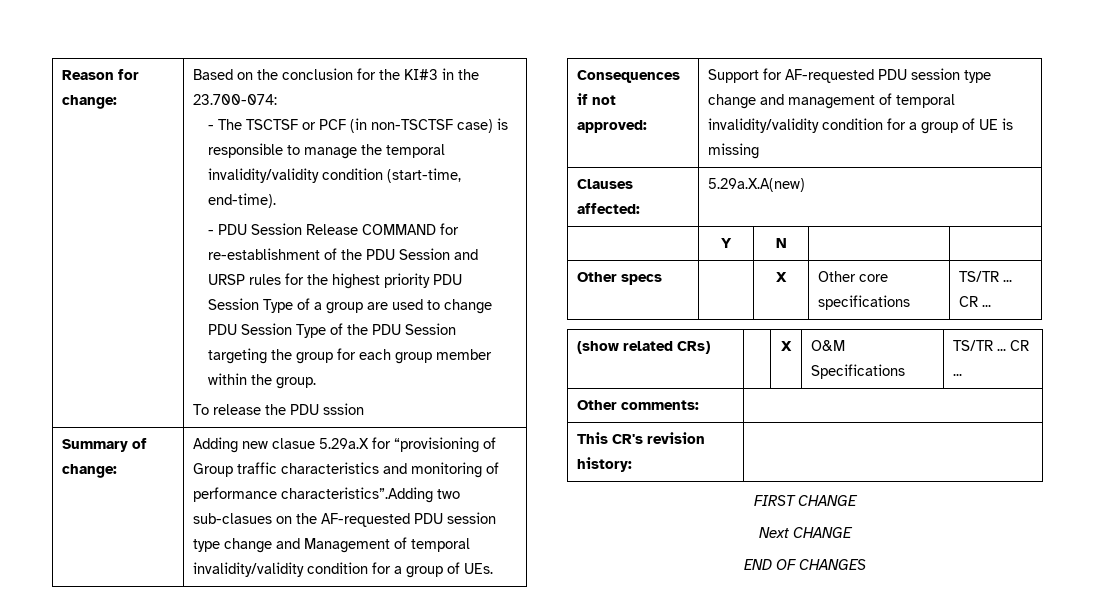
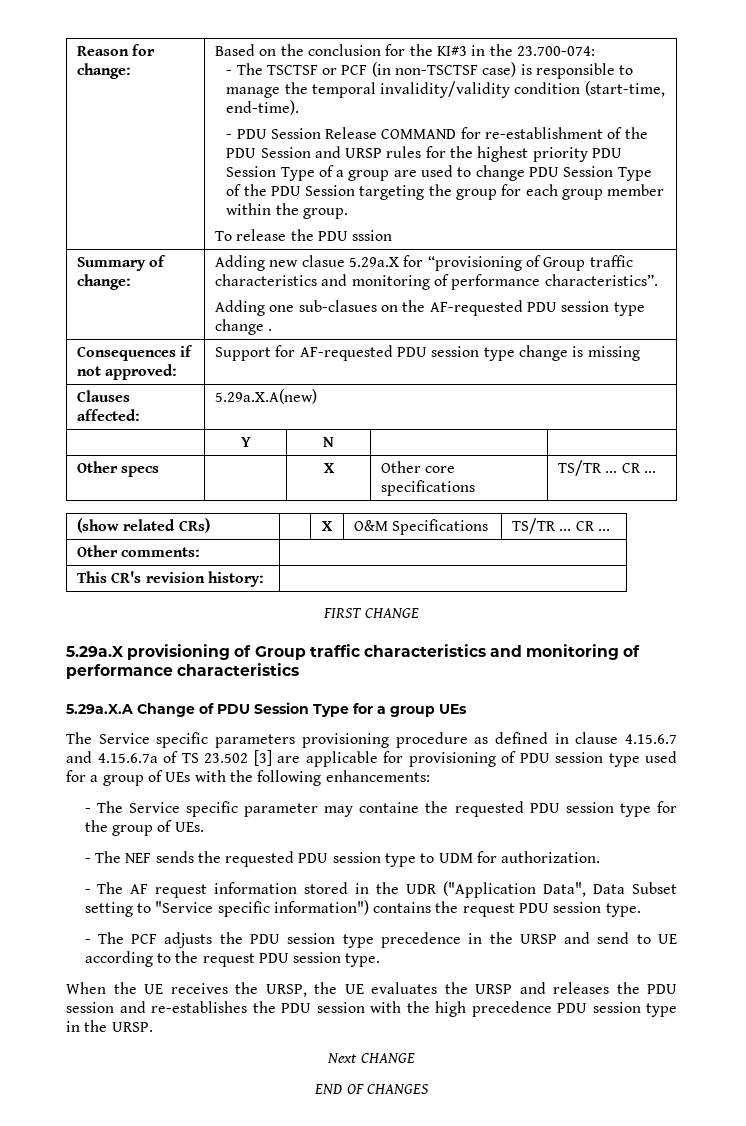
- Summary of change: | Adding new clasue 5.29a.X for “provisioning of Group traffic characteristics and monitoring of performance characteristics”.Adding two sub-clasues on the AF-requested PDU session type change and Management of temporal invalidity/validity condition for a group of UEs.
+ Summary of change: | Adding new clasue 5.29a.X for “provisioning of Group traffic characteristics and monitoring of performance characteristics”.
+ Adding one sub-clasues on the AF-requested PDU session type change .
- Consequences if not approved: | Support for AF-requested PDU session type change and management of temporal invalidity/validity condition for a group of UE is missing
+ Consequences if not approved: | Support for AF-requested PDU session type change is missing
+ 5.29a.X provisioning of Group traffic characteristics and monitoring of performance characteristics
+ 5.29a.X.A Change of PDU Session Type for a group UEs
+ The Service specific parameters provisioning procedure as defined in clause 4.15.6.7 and 4.15.6.7a of TS 23.502 [3] are applicable for provisioning of PDU session type used for a group of UEs with the following enhancements:
+ - The Service specific parameter may containe the requested PDU session type for the group of UEs.
+ - The NEF sends the requested PDU session type to UDM for authorization.
+ - The AF request information stored in the UDR ("Application Data", Data Subset setting to "Service specific information") contains the request PDU session type.
+ - The PCF adjusts the PDU session type precedence in the URSP and send to UE according to the request PDU session type.
+ When the UE receives the URSP, the UE evaluates the URSP and releases the PDU session and re-establishes the PDU session with the high precedence PDU session type in the URSP.

